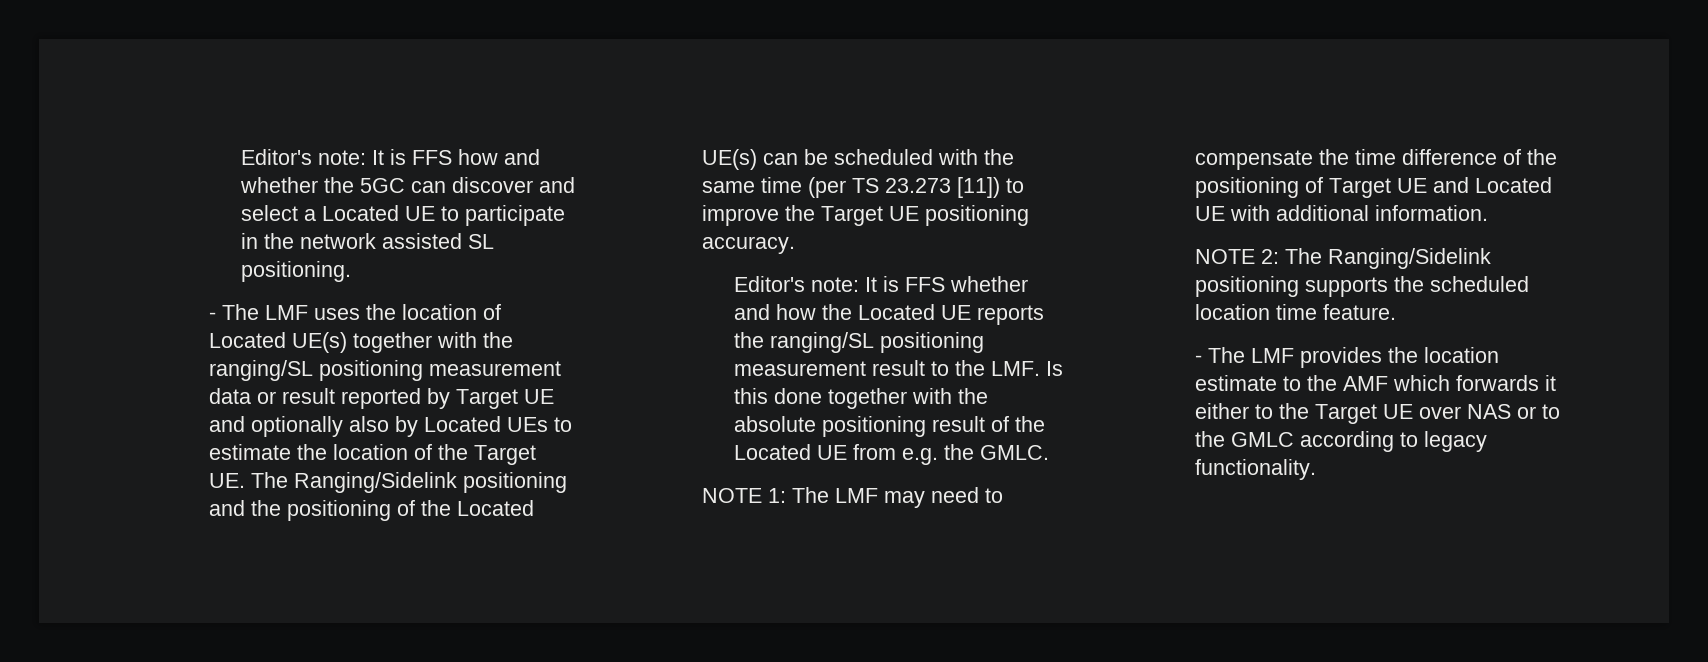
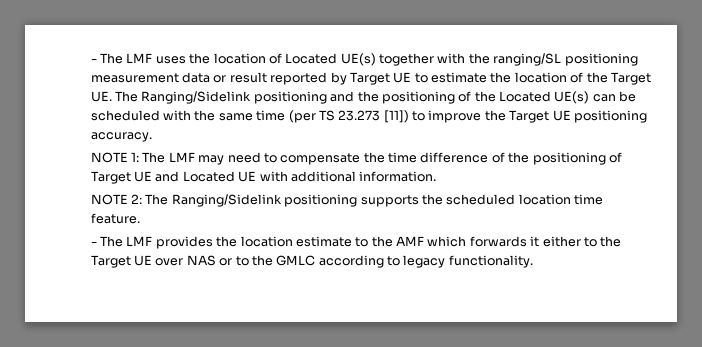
- Editor's note: It is FFS how and whether the 5GC can discover and select a Located UE to participate in the network assisted SL positioning.
- - The LMF uses the location of Located UE(s) together with the ranging/SL positioning measurement data or result reported by Target UE and optionally also by Located UEs to estimate the location of the Target UE. The Ranging/Sidelink positioning and the positioning of the Located UE(s) can be scheduled with the same time (per TS 23.273 [11]) to improve the Target UE positioning accuracy.
+ - The LMF uses the location of Located UE(s) together with the ranging/SL positioning measurement data or result reported by Target UE to estimate the location of the Target UE. The Ranging/Sidelink positioning and the positioning of the Located UE(s) can be scheduled with the same time (per TS 23.273 [11]) to improve the Target UE positioning accuracy.
- Editor's note: It is FFS whether and how the Located UE reports the ranging/SL positioning measurement result to the LMF. Is this done together with the absolute positioning result of the Located UE from e.g. the GMLC.

